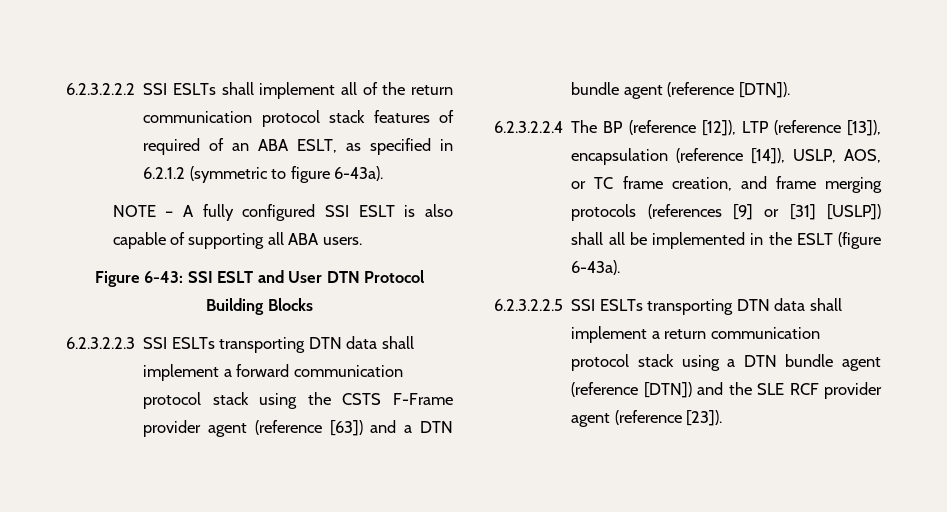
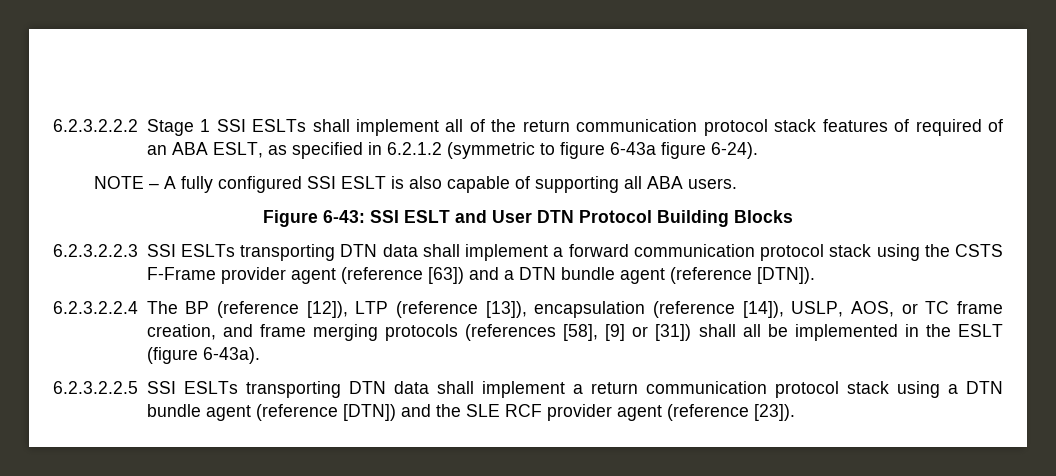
- 6.2.3.2.2.2 SSI ESLTs shall implement all of the return communication protocol stack features of required of an ABA ESLT, as specified in 6.2.1.2 (symmetric to figure 6-43a).
+ 6.2.3.2.2.2 Stage 1 SSI ESLTs shall implement all of the return communication protocol stack features of required of an ABA ESLT, as specified in 6.2.1.2 (symmetric to figure 6-43a figure 6-24).
- 6.2.3.2.2.4 The BP (reference [12]), LTP (reference [13]), encapsulation (reference [14]), USLP, AOS, or TC frame creation, and frame merging protocols (references [9] or [31] [USLP]) shall all be implemented in the ESLT (figure 6-43a).
+ 6.2.3.2.2.4 The BP (reference [12]), LTP (reference [13]), encapsulation (reference [14]), USLP, AOS, or TC frame creation, and frame merging protocols (references [58], [9] or [31]) shall all be implemented in the ESLT (figure 6-43a).

